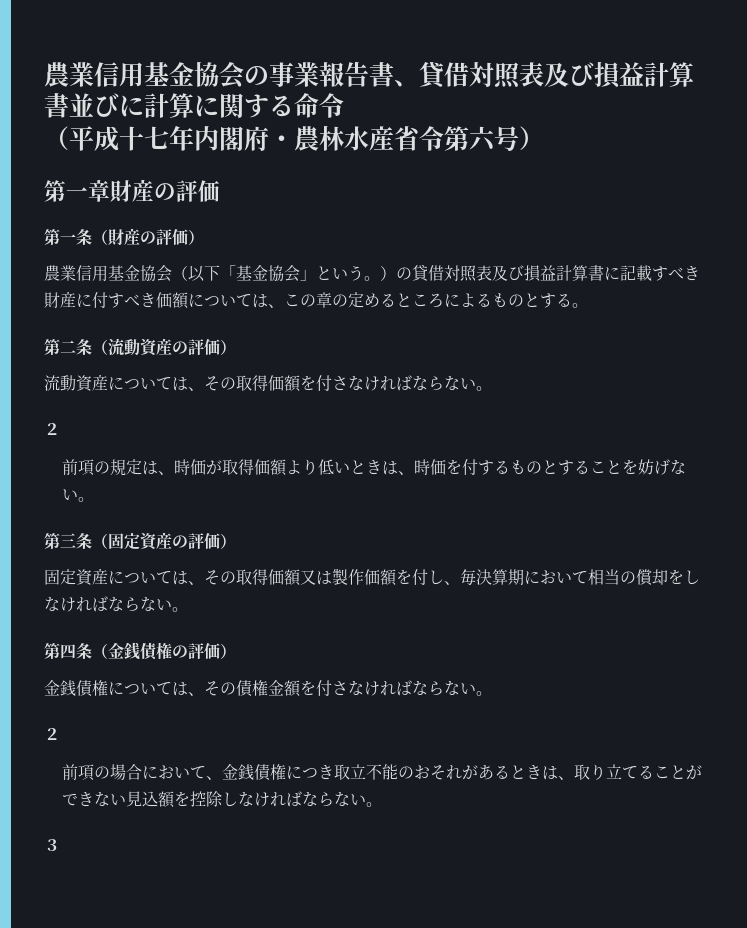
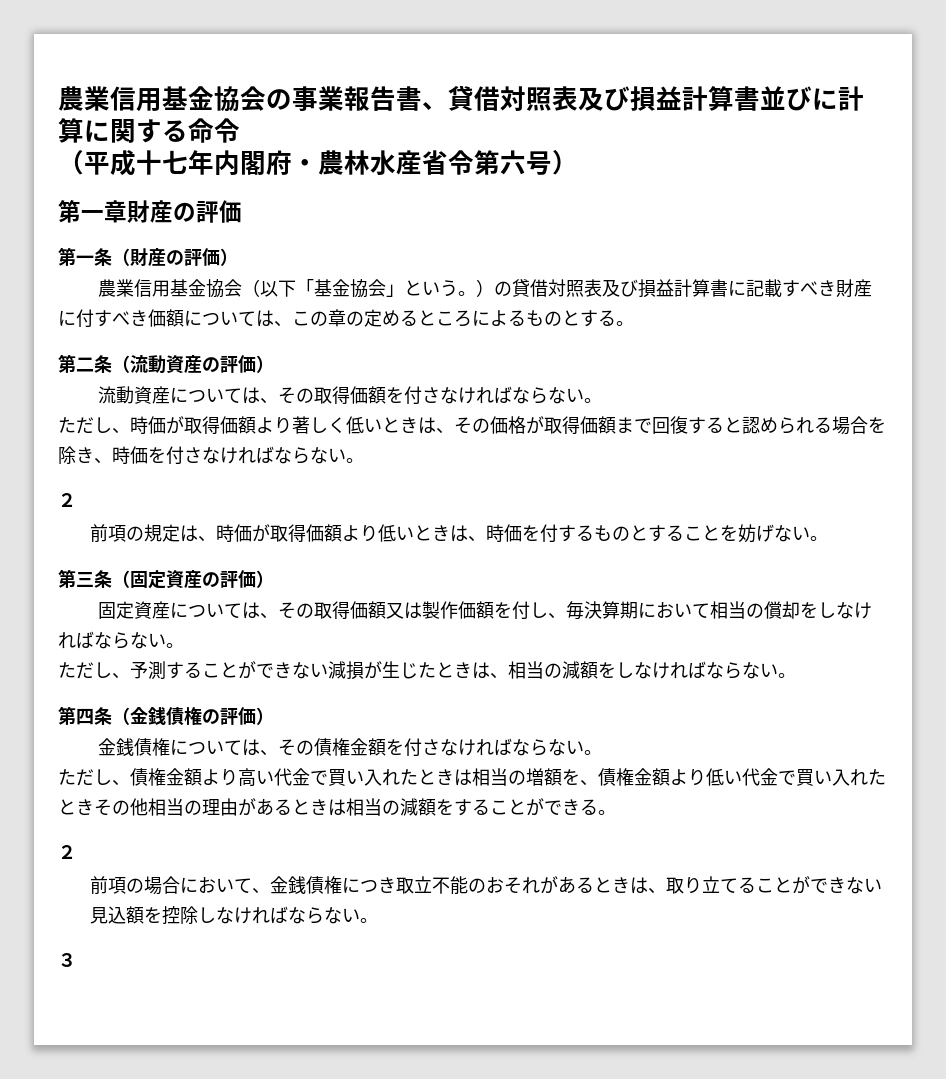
+ ただし、時価が取得価額より著しく低いときは、その価格が取得価額まで回復すると認められる場合を除き、時価を付さなければならない。
+ ただし、予測することができない減損が生じたときは、相当の減額をしなければならない。
+ ただし、債権金額より高い代金で買い入れたときは相当の増額を、債権金額より低い代金で買い入れたときその他相当の理由があるときは相当の減額をすることができる。

